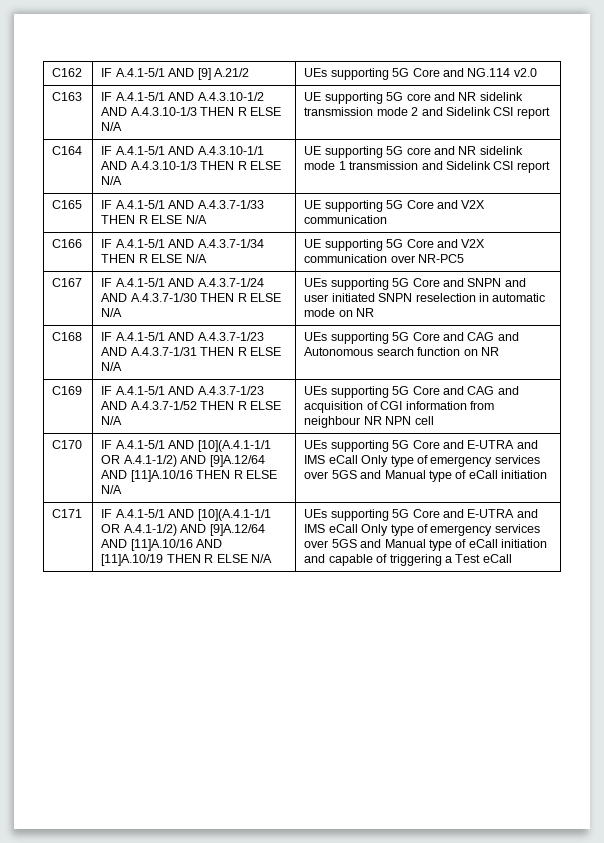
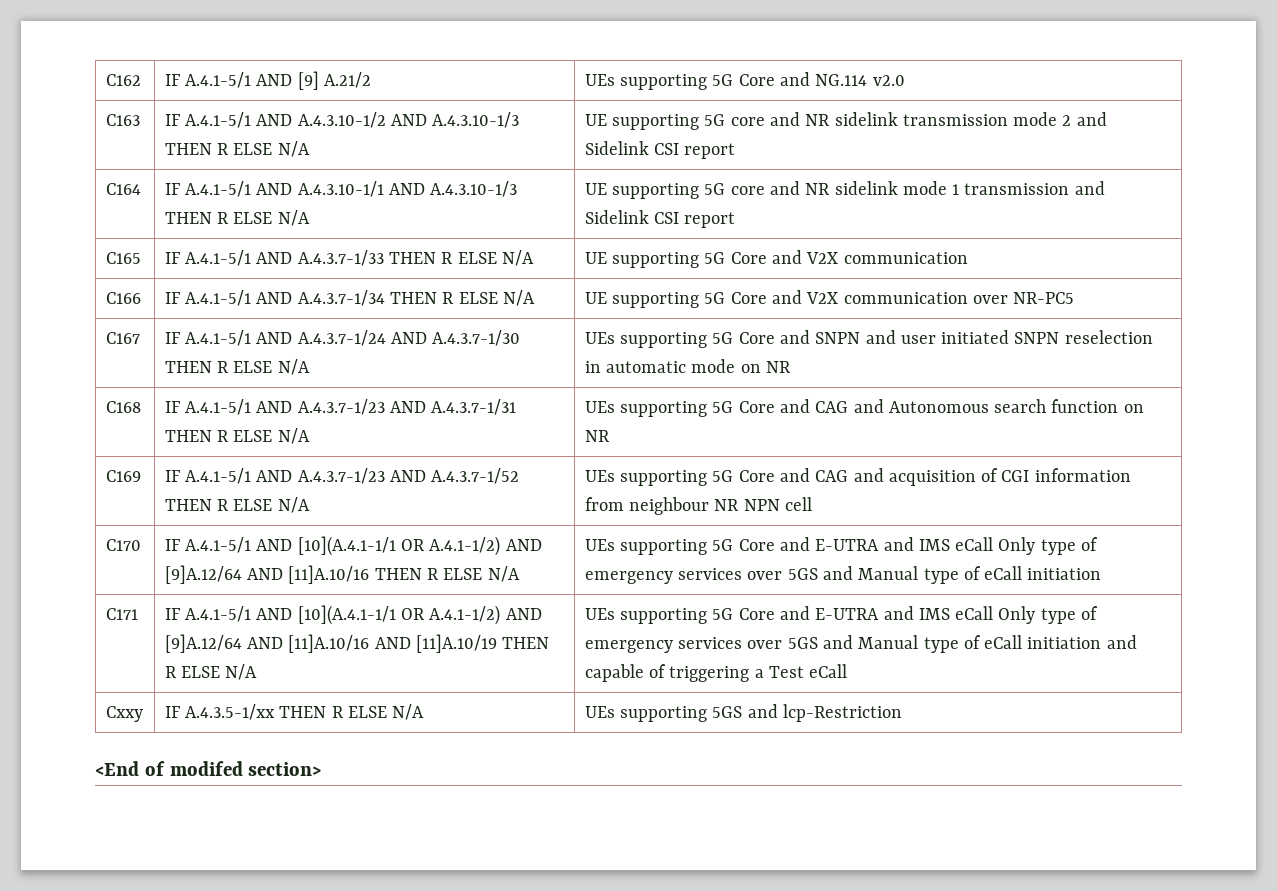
+ Cxxy | IF A.4.3.5-1/xx THEN R ELSE N/A | UEs supporting 5GS and lcp-Restriction
+ <End of modifed section>

